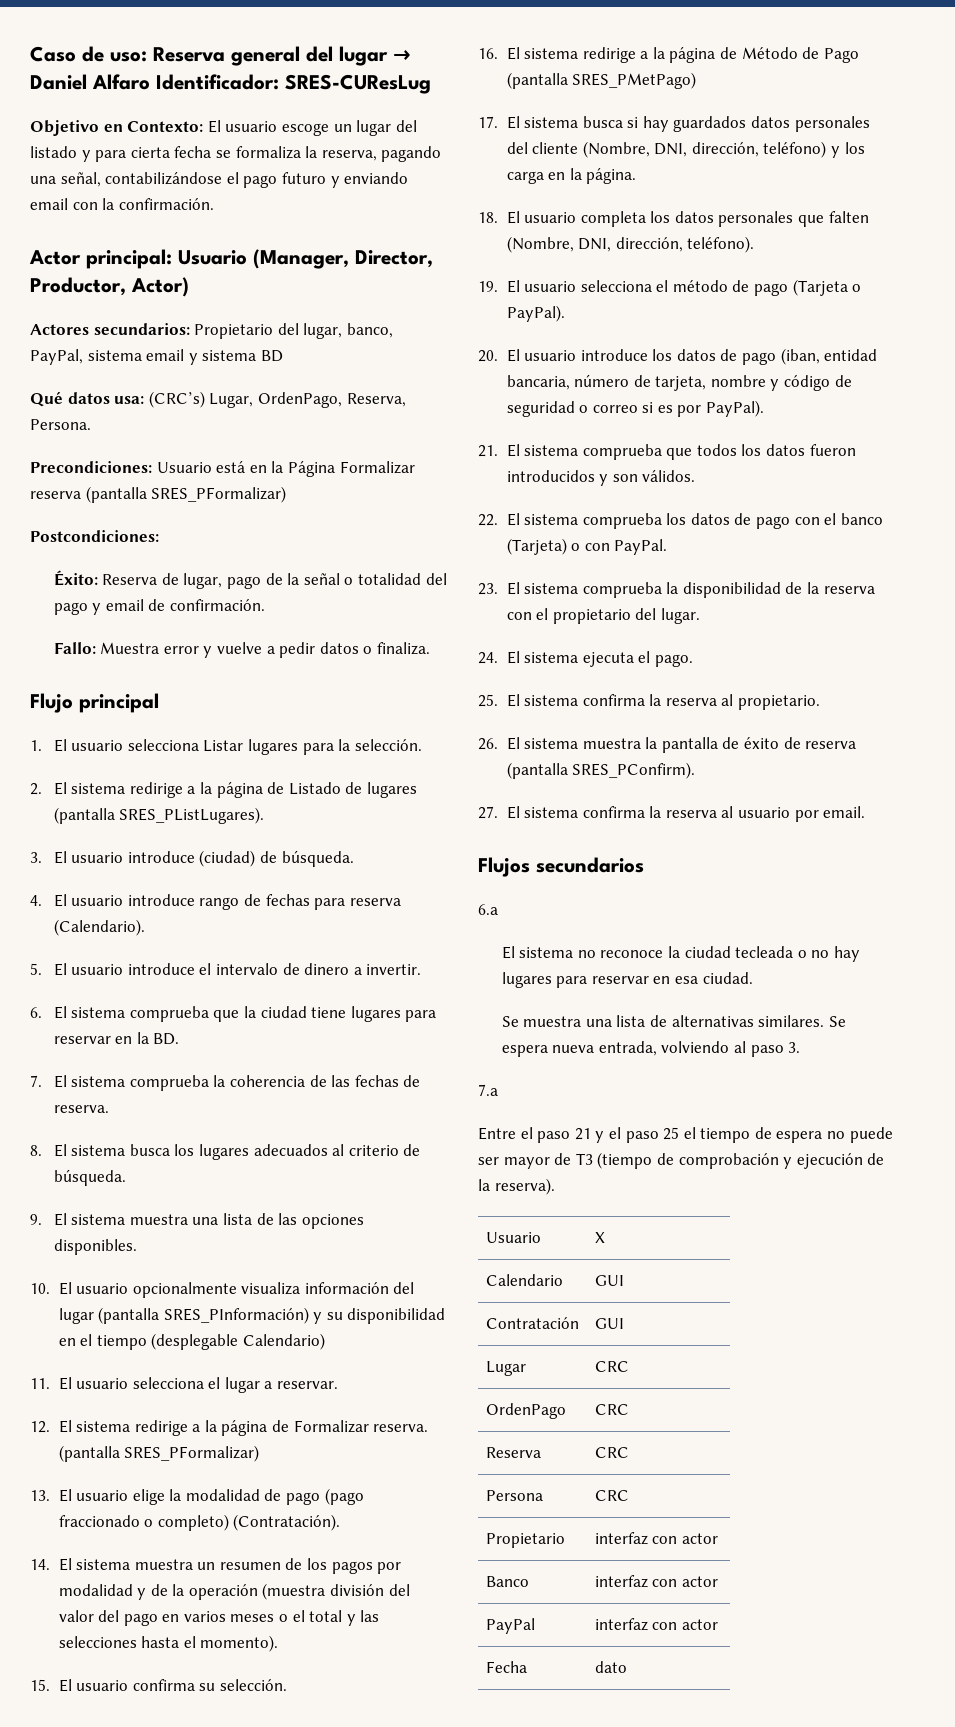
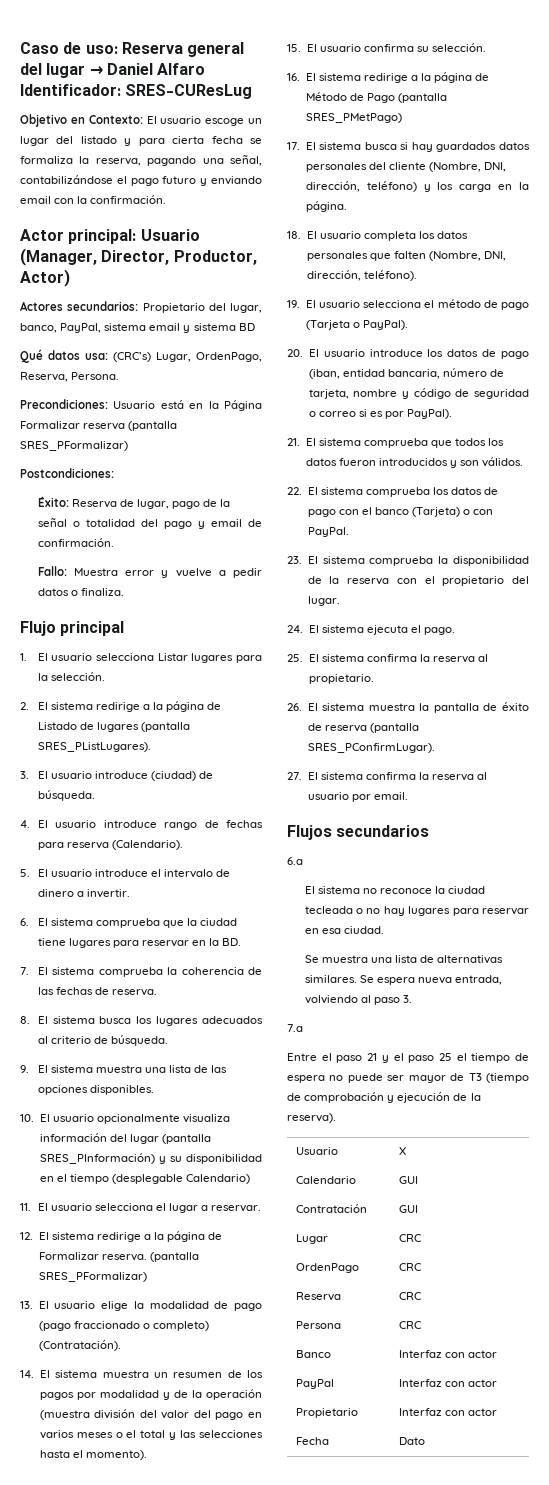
- 26. El sistema muestra la pantalla de éxito de reserva (pantalla SRES_PConfirm).
+ 26. El sistema muestra la pantalla de éxito de reserva (pantalla SRES_PConfirmLugar).
- Propietario | interfaz con actor
- Banco | interfaz con actor
+ Banco | Interfaz con actor
- PayPal | interfaz con actor
+ PayPal | Interfaz con actor
+ Propietario | Interfaz con actor
- Fecha | dato
+ Fecha | Dato

